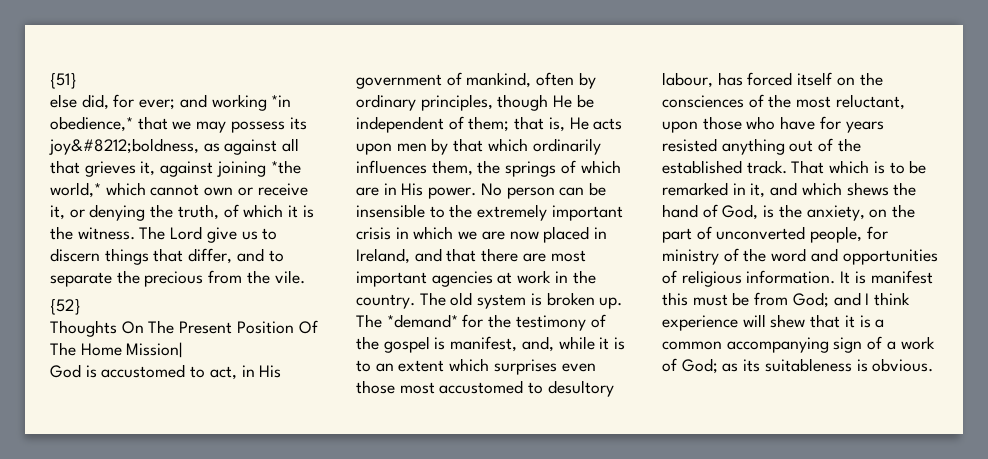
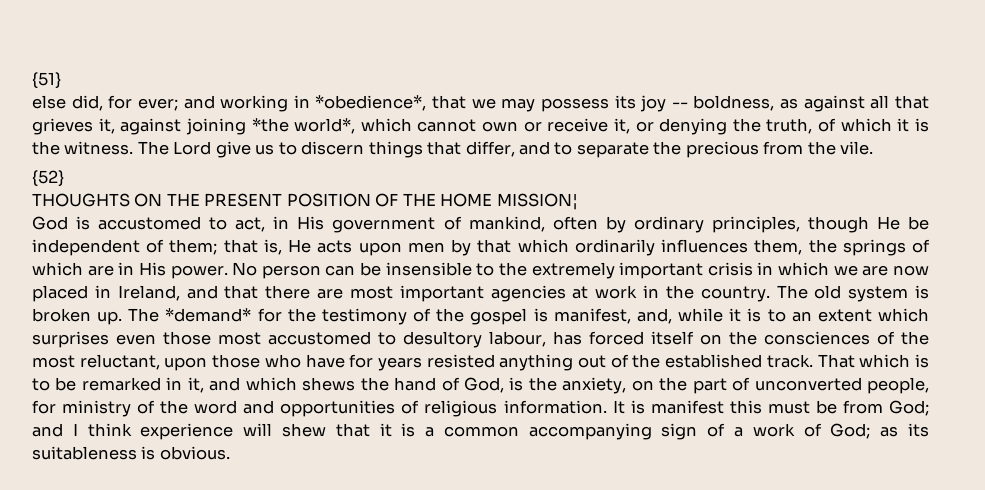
- else did, for ever; and working *in obedience,* that we may possess its joy&#8212;boldness, as against all that grieves it, against joining *the world,* which cannot own or receive it, or denying the truth, of which it is the witness.
+ else did, for ever; and working in *obedience*, that we may possess its joy -- boldness, as against all that grieves it, against joining *the world*, which cannot own or receive it, or denying the truth, of which it is the witness.
- Thoughts On The Present Position Of The Home Mission|
+ THOUGHTS ON THE PRESENT POSITION OF THE HOME MISSION¦

